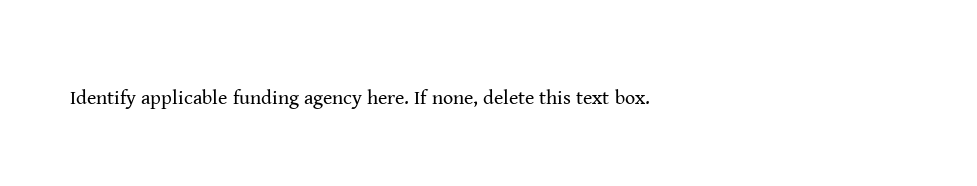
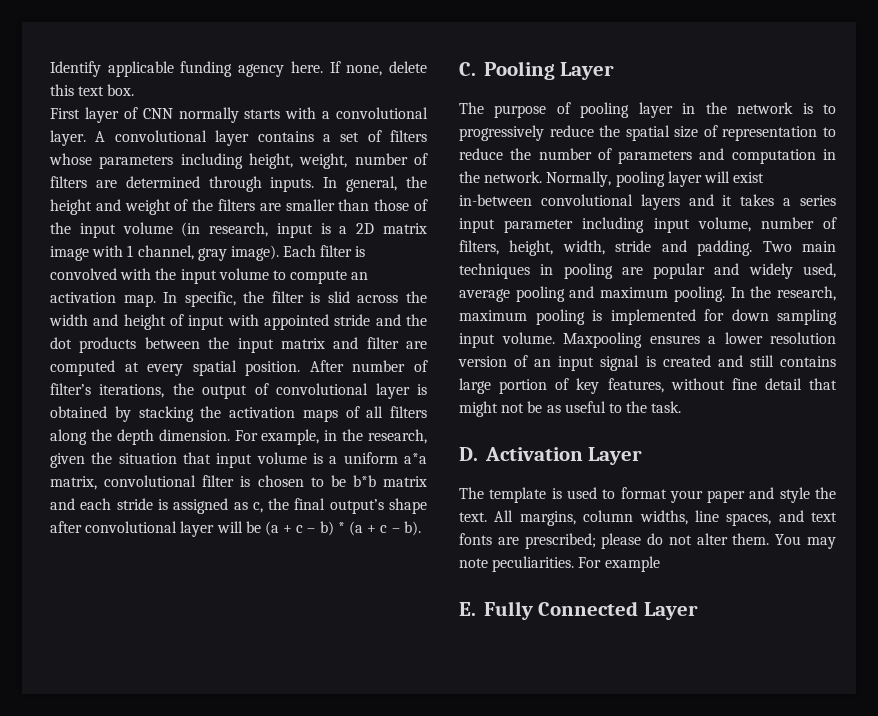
+ First layer of CNN normally starts with a convolutional layer. A convolutional layer contains a set of filters whose parameters including height, weight, number of filters are determined through inputs. In general, the height and weight of the filters are smaller than those of the input volume (in research, input is a 2D matrix image with 1 channel, gray image). Each filter is convolved with the input volume to compute an activation map. In specific, the filter is slid across the width and height of input with appointed stride and the dot products between the input matrix and filter are computed at every spatial position. After number of filter’s iterations, the output of convolutional layer is obtained by stacking the activation maps of all filters along the depth dimension. For example, in the research, given the situation that input volume is a uniform a*a matrix, convolutional filter is chosen to be b*b matrix and each stride is assigned as c, the final output’s shape after convolutional layer will be (a + c – b) * (a + c – b).
+ C. Pooling Layer
+ The purpose of pooling layer in the network is to progressively reduce the spatial size of representation to reduce the number of parameters and computation in the network. Normally, pooling layer will exist in-between convolutional layers and it takes a series input parameter including input volume, number of filters, height, width, stride and padding. Two main techniques in pooling are popular and widely used, average pooling and maximum pooling. In the research, maximum pooling is implemented for down sampling input volume. Maxpooling ensures a lower resolution version of an input signal is created and still contains large portion of key features, without fine detail that might not be as useful to the task.
+ D. Activation Layer
+ The template is used to format your paper and style the text. All margins, column widths, line spaces, and text fonts are prescribed; please do not alter them. You may note peculiarities. For example
+ E. Fully Connected Layer

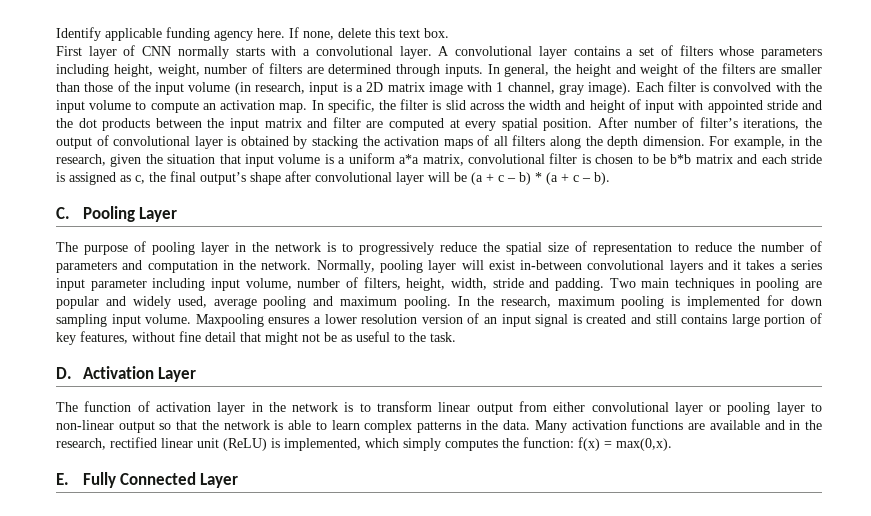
- The template is used to format your paper and style the text. All margins, column widths, line spaces, and text fonts are prescribed; please do not alter them. You may note peculiarities. For example
+ The function of activation layer in the network is to transform linear output from either convolutional layer or pooling layer to non-linear output so that the network is able to learn complex patterns in the data. Many activation functions are available and in the research, rectified linear unit (ReLU) is implemented, which simply computes the function: f(x) = max(0,x).

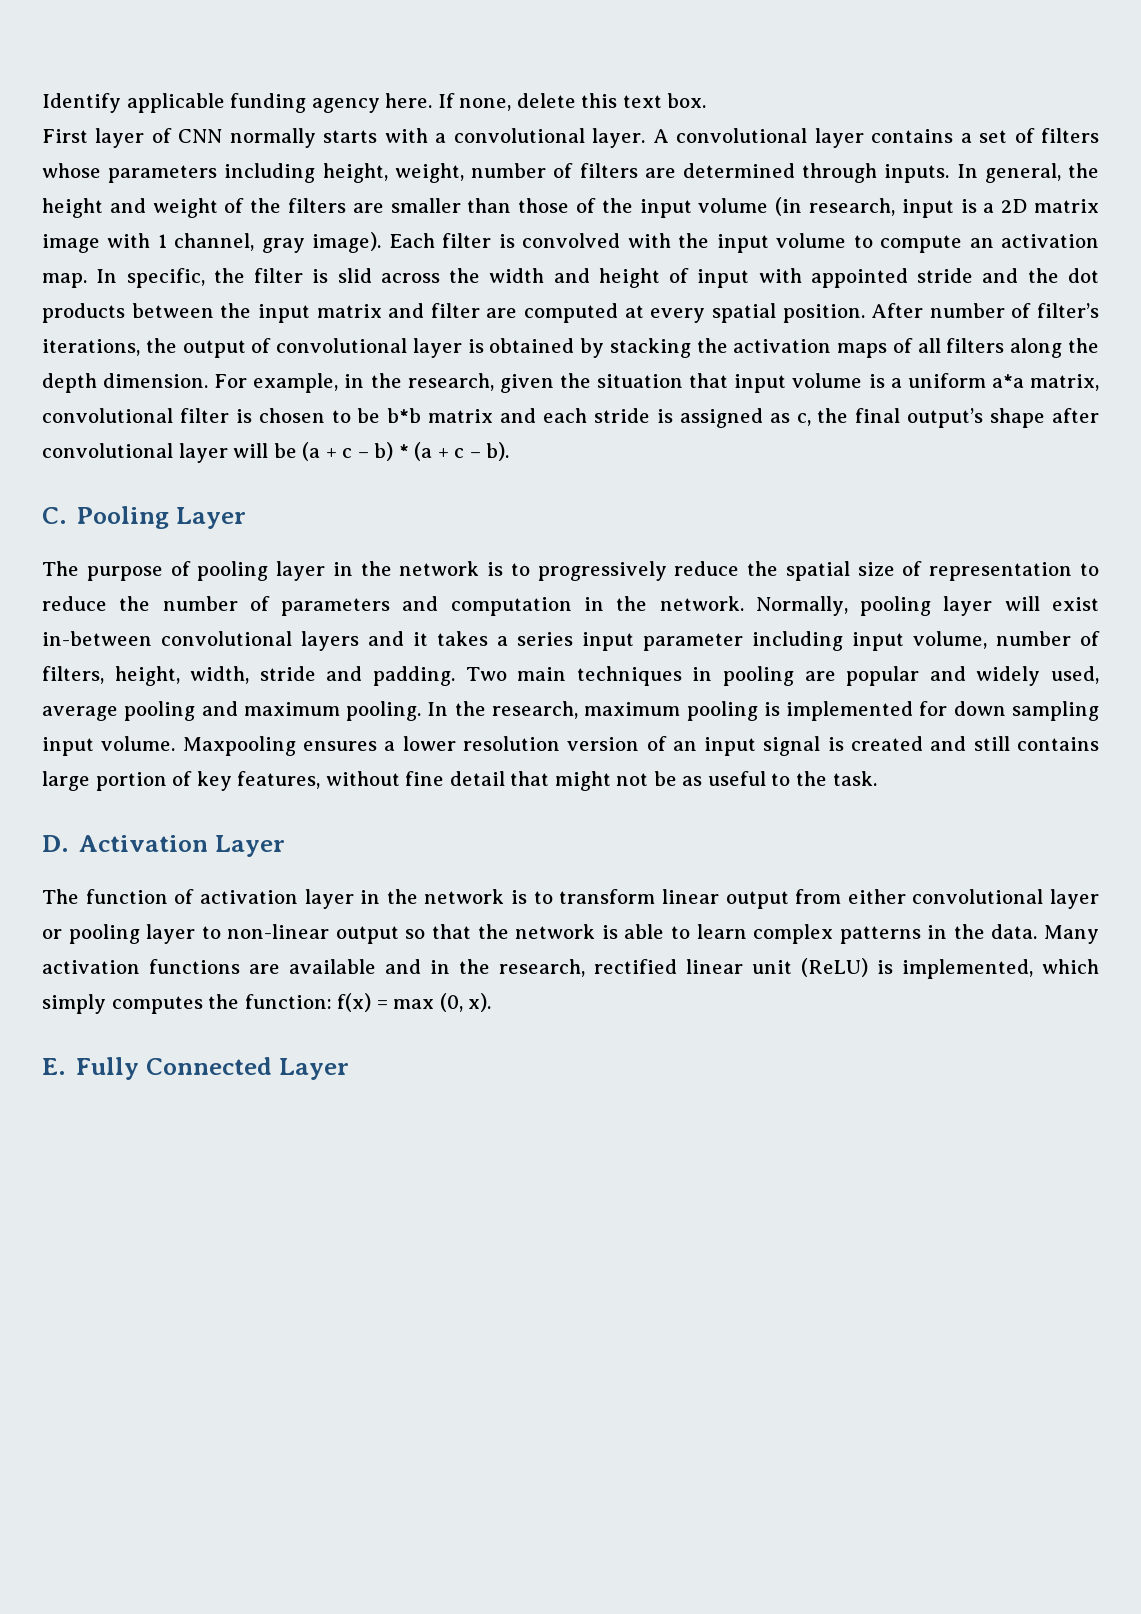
- Many activation functions are available and in the research, rectified linear unit (ReLU) is implemented, which simply computes the function: f(x) = max(0,x).
+ Many activation functions are available and in the research, rectified linear unit (ReLU) is implemented, which simply computes the function: f(x) = max (0, x).

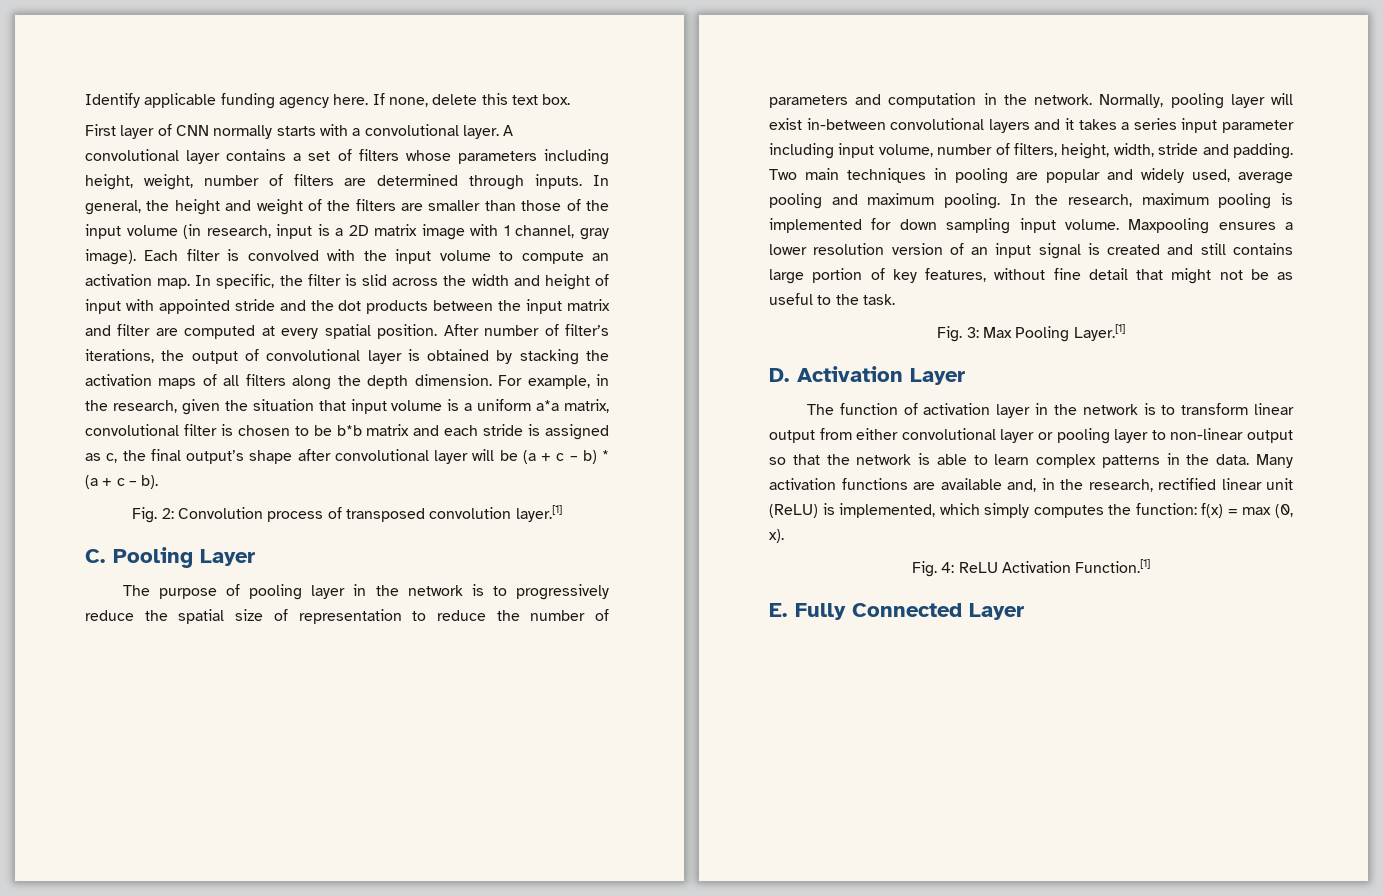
+ Fig. 2: Convolution process of transposed convolution layer.[1]
+ Fig. 3: Max Pooling Layer.[1]
- Many activation functions are available and in the research, rectified linear unit (ReLU) is implemented, which simply computes the function: f(x) = max (0, x).
+ Many activation functions are available and, in the research, rectified linear unit (ReLU) is implemented, which simply computes the function: f(x) = max (0, x).
+ Fig. 4: ReLU Activation Function.[1]

